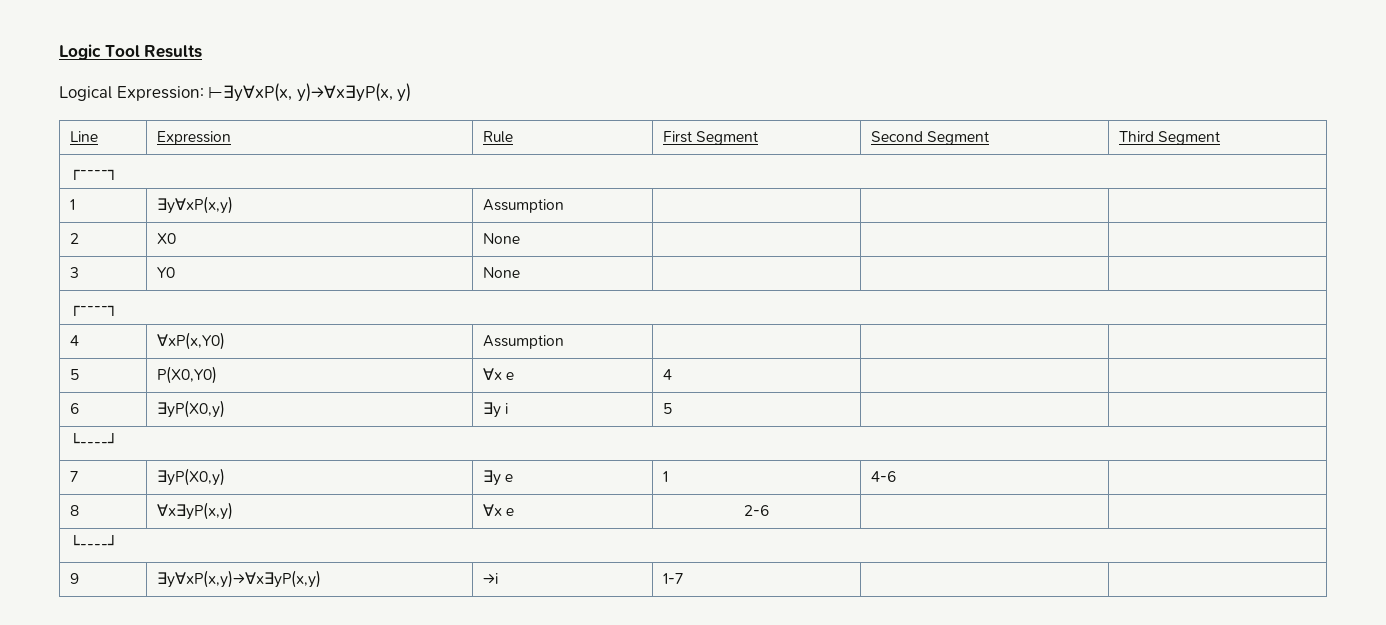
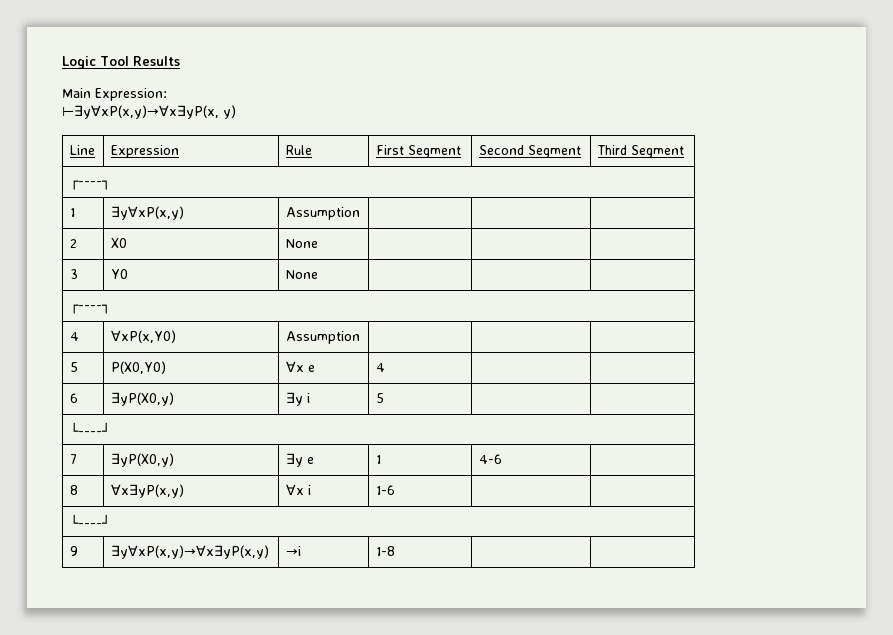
- Logical Expression: ⊢∃y∀xP(x, y)→∀x∃yP(x, y)
+ Main Expression:
+ ⊢∃y∀xP(x,y)→∀x∃yP(x, y)
- 8 | ∀x∃yP(x,y) | ∀x e | 2-6 | |
+ 8 | ∀x∃yP(x,y) | ∀x i | 1-6 | |
- 9 | ∃y∀xP(x,y)→∀x∃yP(x,y) | →i | 1-7 | |
+ 9 | ∃y∀xP(x,y)→∀x∃yP(x,y) | →i | 1-8 | |

